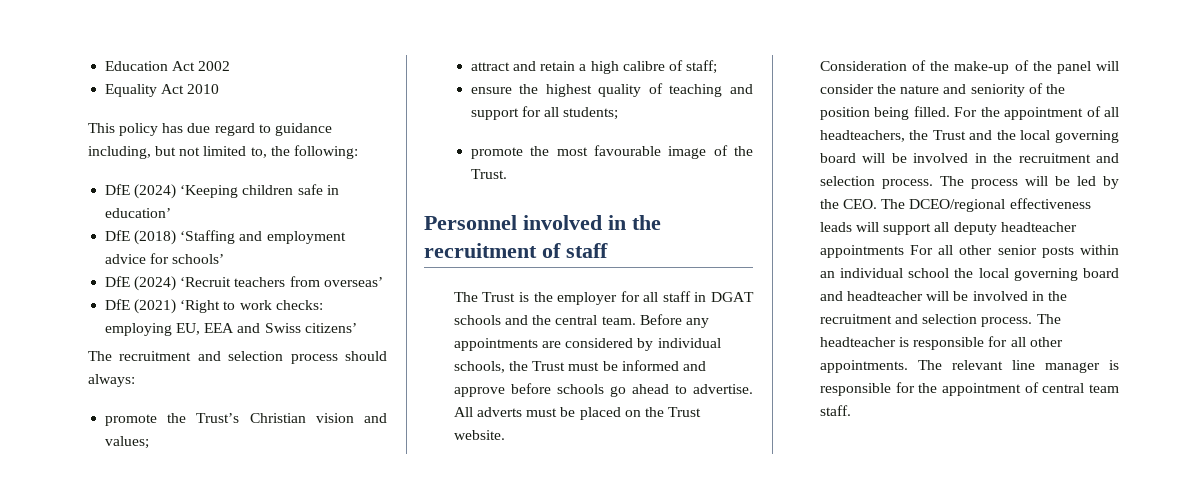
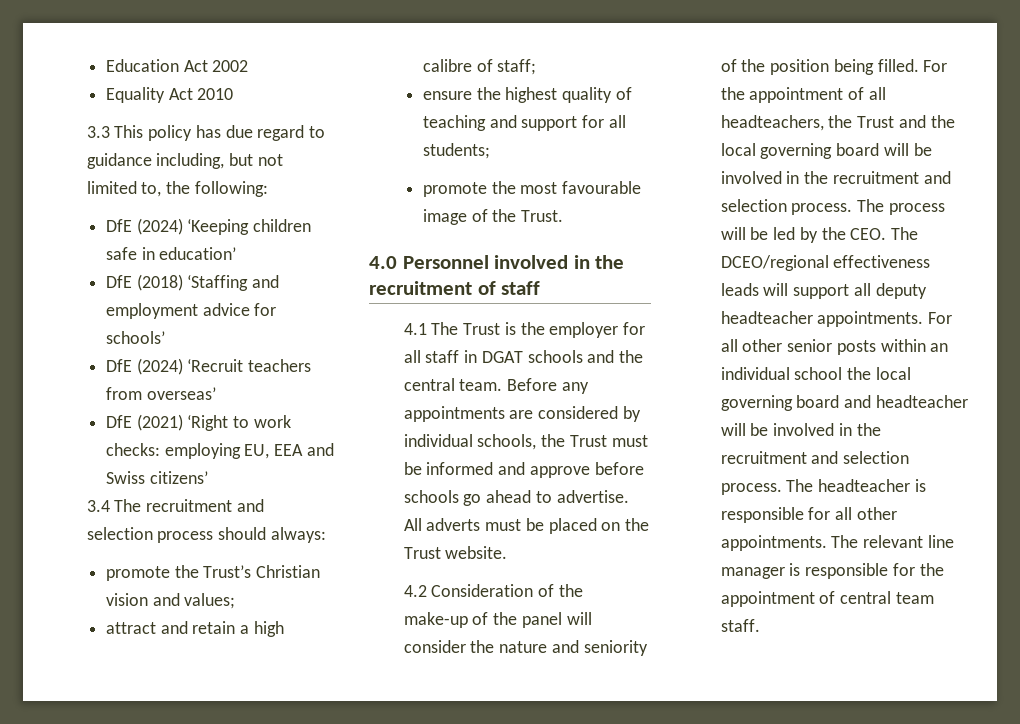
- This policy has due regard to guidance including, but not limited to, the following:
+ 3.3 This policy has due regard to guidance including, but not limited to, the following:
- The recruitment and selection process should always:
+ 3.4 The recruitment and selection process should always:
- Personnel involved in the recruitment of staff
+ 4.0 Personnel involved in the recruitment of staff
- The Trust is the employer for all staff in DGAT schools and the central team.
+ 4.1 The Trust is the employer for all staff in DGAT schools and the central team.
- Consideration of the make-up of the panel will consider the nature and seniority of the position being filled.
+ 4.2 Consideration of the make-up of the panel will consider the nature and seniority of the position being filled.
- The process will be led by the CEO. The DCEO/regional effectiveness leads will support all deputy headteacher appointments For all other senior posts within an individual school the local governing board and headteacher will be involved in the recruitment and selection process.
+ The process will be led by the CEO. The DCEO/regional effectiveness leads will support all deputy headteacher appointments. For all other senior posts within an individual school the local governing board and headteacher will be involved in the recruitment and selection process.

